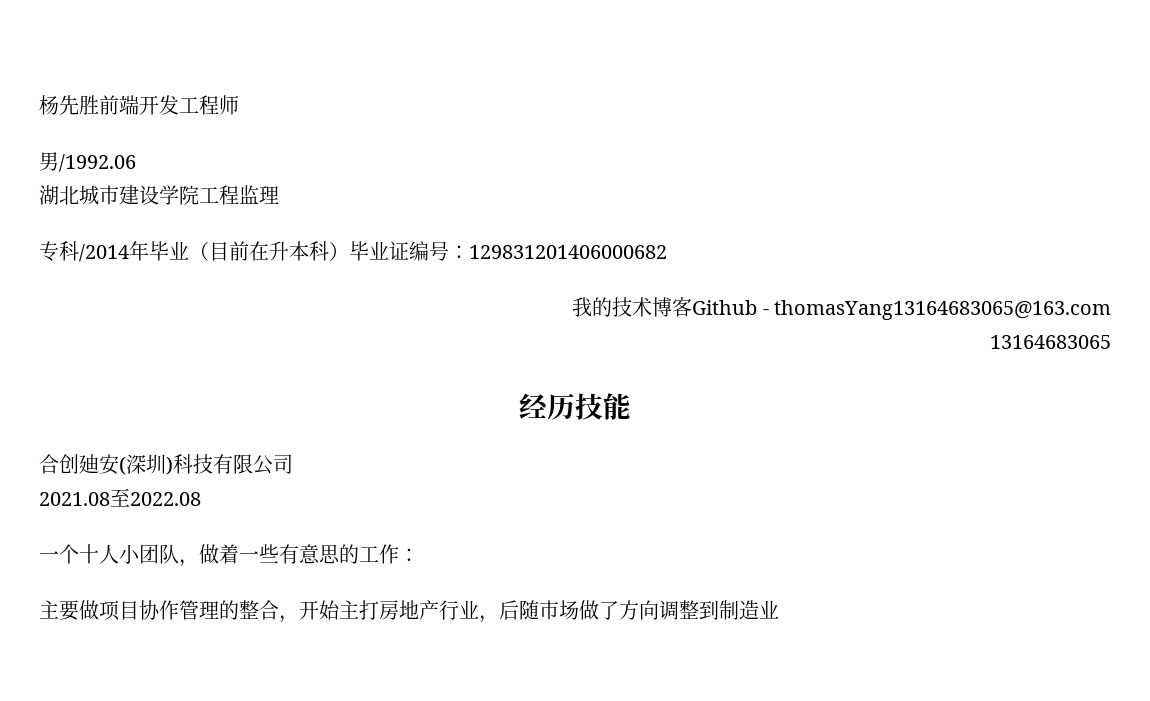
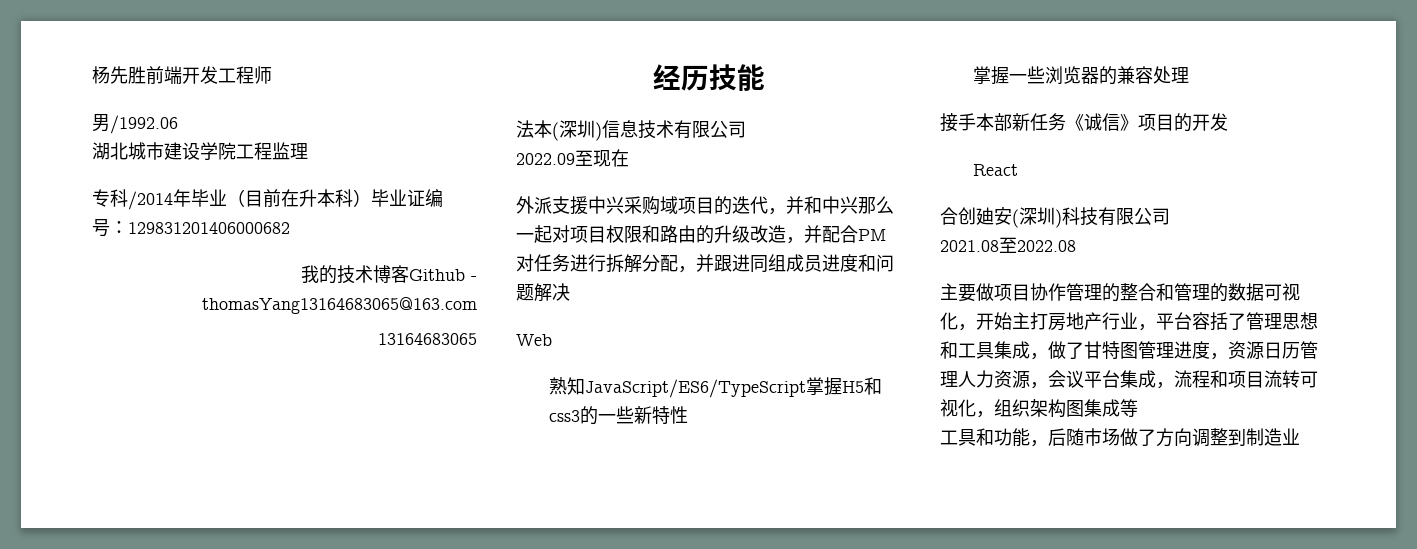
+ 法本(深圳)信息技术有限公司
+ 2022.09至现在
+ 外派支援中兴采购域项目的迭代，并和中兴那么一起对项目权限和路由的升级改造，并配合PM对任务进行拆解分配，并跟进同组成员进度和问题解决
+ Web
+ 熟知JavaScript/ES6/TypeScript掌握H5和css3的⼀些新特性
+ 掌握⼀些浏览器的兼容处理
+ 接手本部新任务《诚信》项目的开发
+ React
- ⼀个⼗⼈⼩团队，做着⼀些有意思的⼯作：
- 主要做项目协作管理的整合，开始主打房地产行业，后随市场做了方向调整到制造业
+ 主要做项目协作管理的整合和管理的数据可视化，开始主打房地产行业，平台容括了管理思想和工具集成，做了甘特图管理进度，资源日历管理人力资源，会议平台集成，流程和项目流转可视化，组织架构图集成等
+ 工具和功能，后随市场做了方向调整到制造业

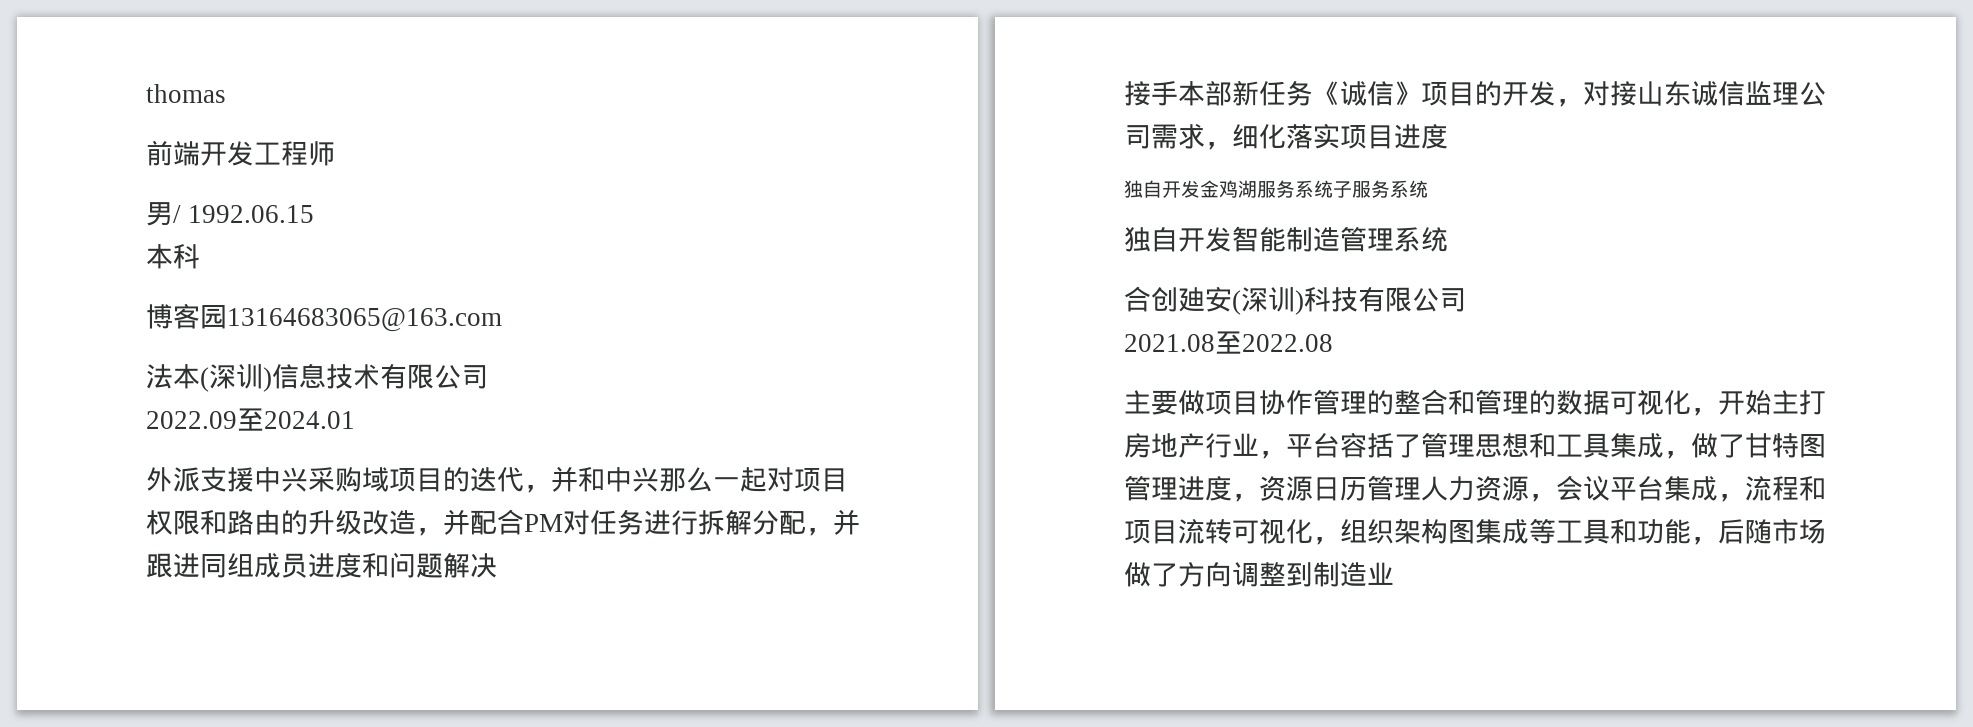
- 杨先胜前端开发工程师
+ thomas
+ 前端开发工程师
- 男/1992.06
- 湖北城市建设学院⼯程监理
- 专科/2014年毕业（⽬前在升本科）毕业证编号：129831201406000682
- 我的技术博客Github - thomasYang13164683065@163.com
- 13164683065
- 经历技能
+ 男/ 1992.06.15
+ 本科
+ 博客园13164683065@163.com
- 法本(深圳)信息技术有限公司
+ 法本(深训)信息技术有限公司
- 2022.09至现在
+ 2022.09至2024.01
- Web
- 熟知JavaScript/ES6/TypeScript掌握H5和css3的⼀些新特性
- 掌握⼀些浏览器的兼容处理
- 接手本部新任务《诚信》项目的开发
- React
+ 接手本部新任务《诚信》项目的开发，对接山东诚信监理公司需求，细化落实项目进度
+ 独自开发金鸡湖服务系统子服务系统
+ 独自开发智能制造管理系统
- 合创廸安(深圳)科技有限公司
+ 合创廸安(深训)科技有限公司
- 主要做项目协作管理的整合和管理的数据可视化，开始主打房地产行业，平台容括了管理思想和工具集成，做了甘特图管理进度，资源日历管理人力资源，会议平台集成，流程和项目流转可视化，组织架构图集成等
- 工具和功能，后随市场做了方向调整到制造业
+ 主要做项目协作管理的整合和管理的数据可视化，开始主打房地产行业，平台容括了管理思想和工具集成，做了甘特图管理进度，资源日历管理人力资源，会议平台集成，流程和项目流转可视化，组织架构图集成等工具和功能，后随市场做了方向调整到制造业

